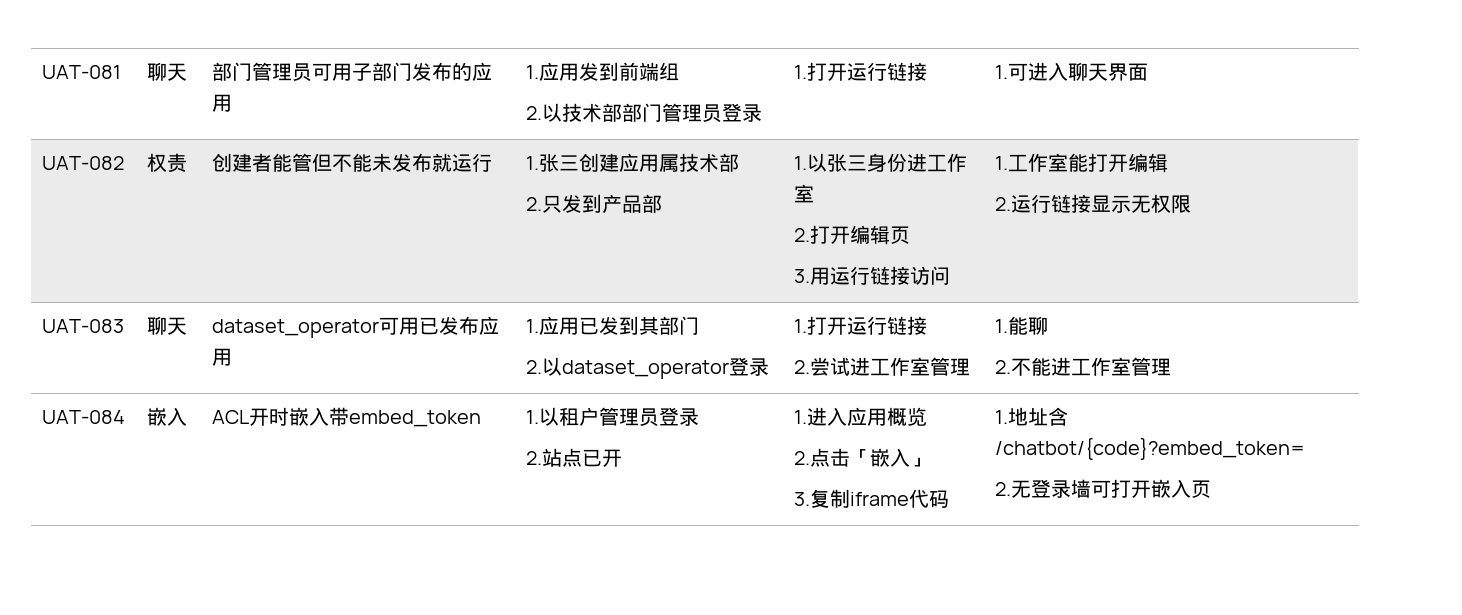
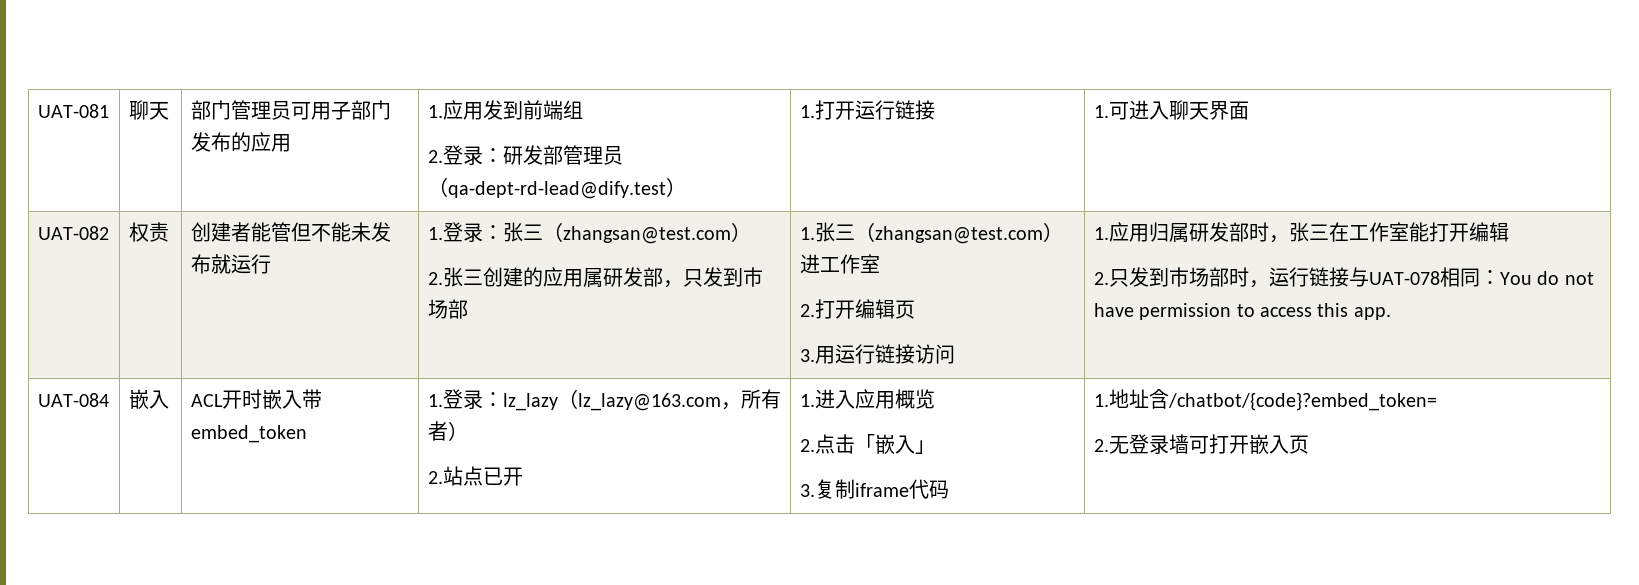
  UAT-081 | 聊天 | 部门管理员可用子部门发布的应用 | 1.应用发到前端组
- 2.以技术部部门管理员登录 | 1.打开运行链接 | 1.可进入聊天界面
+ 2.登录：研发部管理员（qa-dept-rd-lead@dify.test） | 1.打开运行链接 | 1.可进入聊天界面
- 1.张三创建应用属技术部
- 2.只发到产品部
+ 1.登录：张三（zhangsan@test.com）
+ 2.张三创建的应用属研发部，只发到市场部
- 1.以张三身份进工作室
+ 1.张三（zhangsan@test.com）进工作室
- 1.工作室能打开编辑
+ 1.应用归属研发部时，张三在工作室能打开编辑
- 2.运行链接显示无权限
- UAT-083 | 聊天 | dataset_operator可用已发布应用 | 1.应用已发到其部门
- 2.以dataset_operator登录 | 1.打开运行链接
- 2.尝试进工作室管理 | 1.能聊
- 2.不能进工作室管理
+ 2.只发到市场部时，运行链接与UAT-078相同：You do not have permission to access this app.
- UAT-084 | 嵌入 | ACL开时嵌入带embed_token | 1.以租户管理员登录
+ UAT-084 | 嵌入 | ACL开时嵌入带embed_token | 1.登录：lz_lazy（lz_lazy@163.com，所有者）

